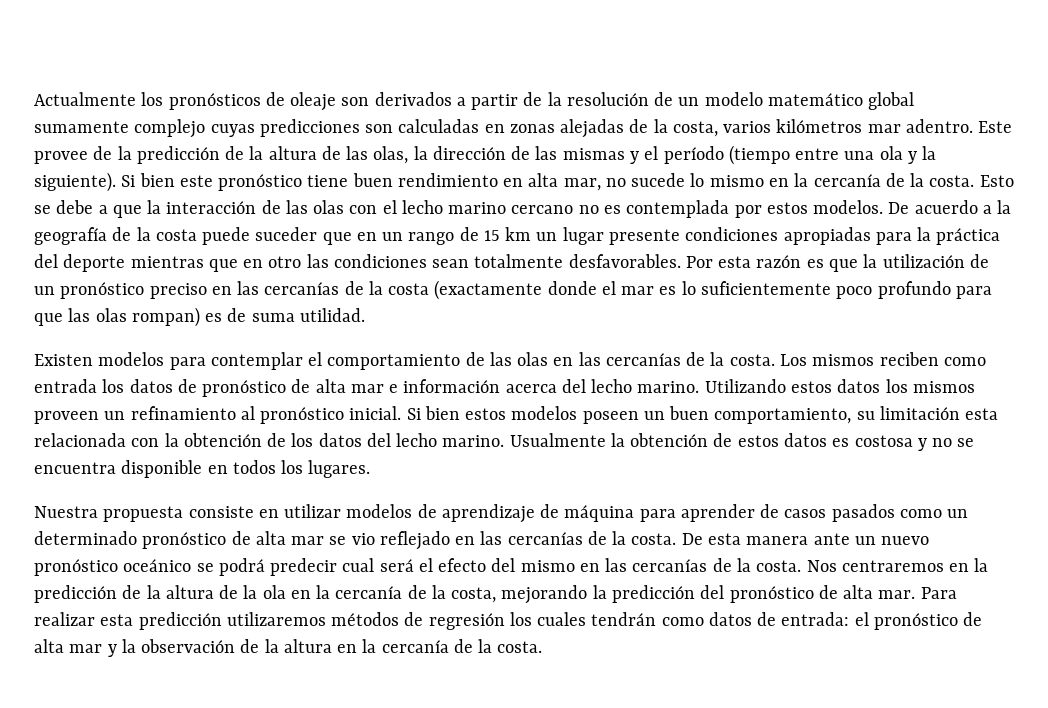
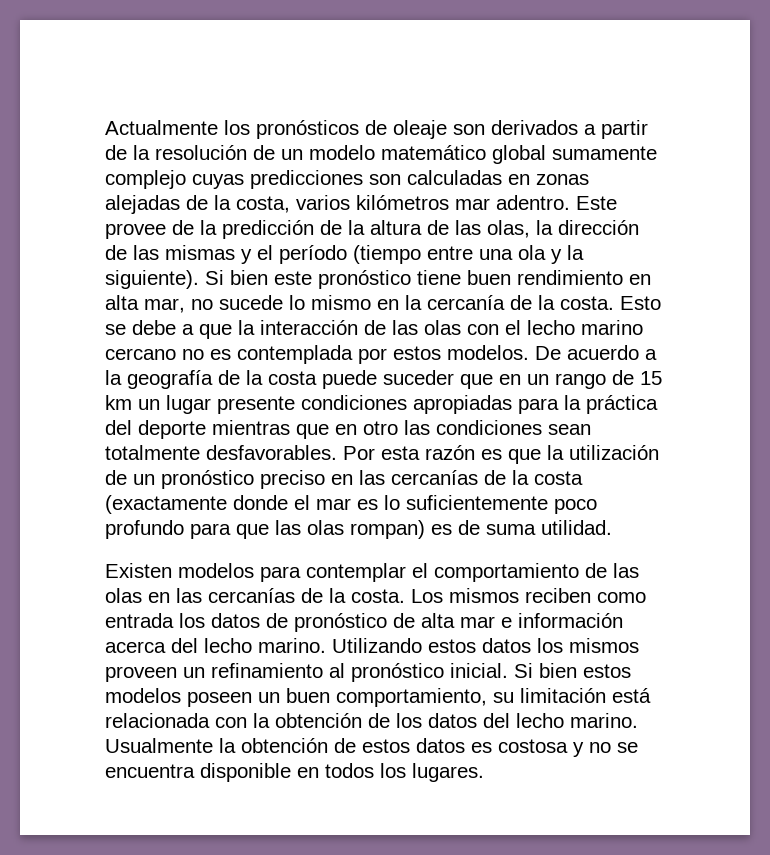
- Si bien estos modelos poseen un buen comportamiento, su limitación esta relacionada con la obtención de los datos del lecho marino.
+ Si bien estos modelos poseen un buen comportamiento, su limitación está relacionada con la obtención de los datos del lecho marino.
- Nuestra propuesta consiste en utilizar modelos de aprendizaje de máquina para aprender de casos pasados como un determinado pronóstico de alta mar se vio reflejado en las cercanías de la costa. De esta manera ante un nuevo pronóstico oceánico se podrá predecir cual será el efecto del mismo en las cercanías de la costa. Nos centraremos en la predicción de la altura de la ola en la cercanía de la costa, mejorando la predicción del pronóstico de alta mar. Para realizar esta predicción utilizaremos métodos de regresión los cuales tendrán como datos de entrada: el pronóstico de alta mar y la observación de la altura en la cercanía de la costa.

